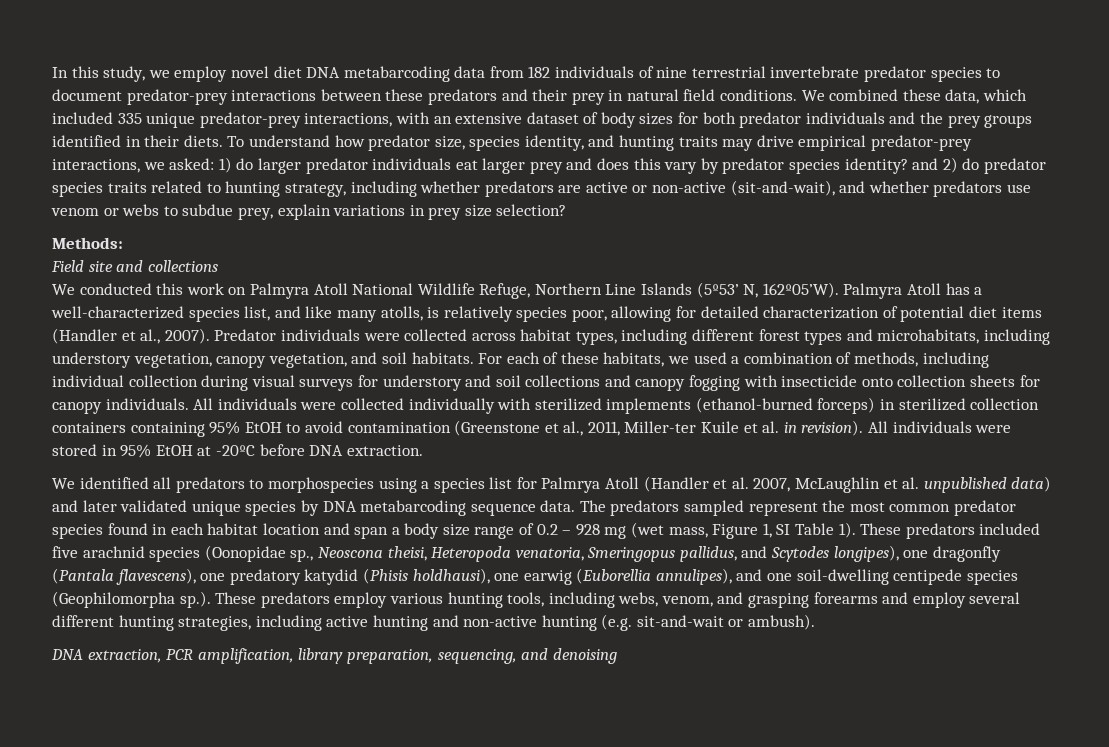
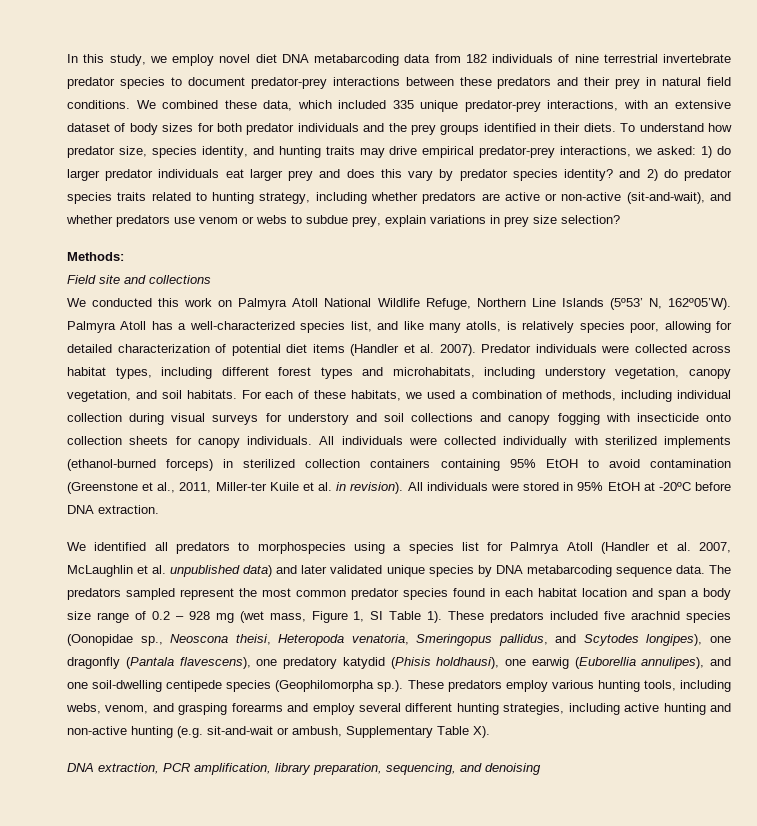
- Palmyra Atoll has a well-characterized species list, and like many atolls, is relatively species poor, allowing for detailed characterization of potential diet items (Handler et al., 2007).
+ Palmyra Atoll has a well-characterized species list, and like many atolls, is relatively species poor, allowing for detailed characterization of potential diet items (Handler et al. 2007).
- These predators included five arachnid species (Oonopidae sp., Neoscona theisi, Heteropoda venatoria, Smeringopus pallidus, and Scytodes longipes), one dragonfly (Pantala flavescens), one predatory katydid (Phisis holdhausi), one earwig (Euborellia annulipes), and one soil-dwelling centipede species (Geophilomorpha sp.). These predators employ various hunting tools, including webs, venom, and grasping forearms and employ several different hunting strategies, including active hunting and non-active hunting (e.g. sit-and-wait or ambush).
+ These predators included five arachnid species (Oonopidae sp., Neoscona theisi, Heteropoda venatoria, Smeringopus pallidus, and Scytodes longipes), one dragonfly (Pantala flavescens), one predatory katydid (Phisis holdhausi), one earwig (Euborellia annulipes), and one soil-dwelling centipede species (Geophilomorpha sp.). These predators employ various hunting tools, including webs, venom, and grasping forearms and employ several different hunting strategies, including active hunting and non-active hunting (e.g. sit-and-wait or ambush, Supplementary Table X).

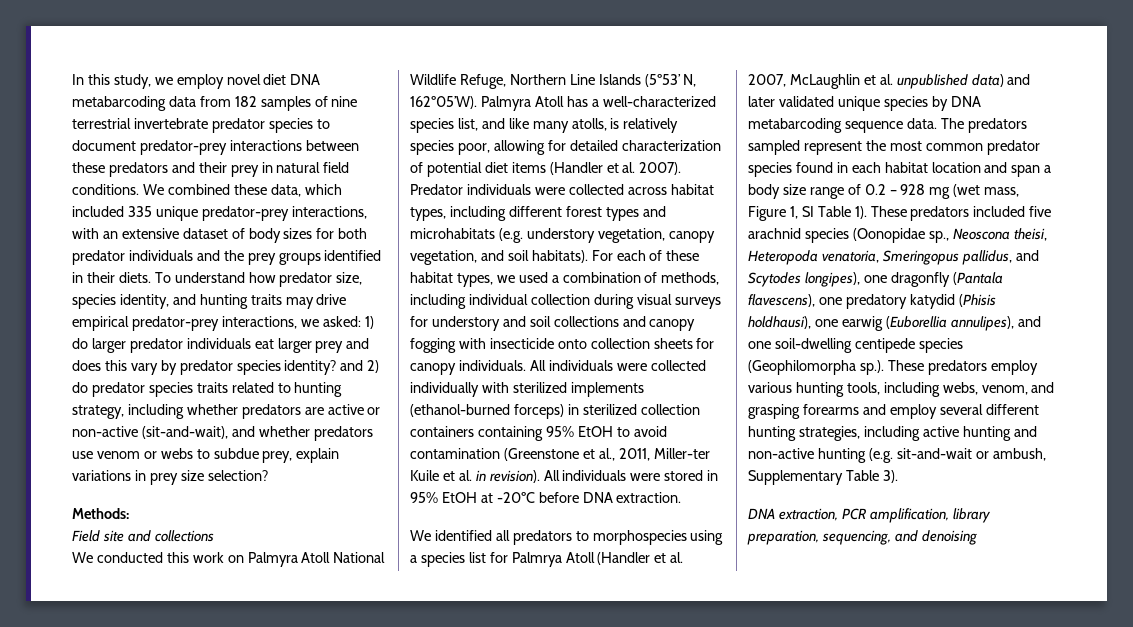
- In this study, we employ novel diet DNA metabarcoding data from 182 individuals of nine terrestrial invertebrate predator species to document predator-prey interactions between these predators and their prey in natural field conditions.
+ In this study, we employ novel diet DNA metabarcoding data from 182 samples of nine terrestrial invertebrate predator species to document predator-prey interactions between these predators and their prey in natural field conditions.
- Predator individuals were collected across habitat types, including different forest types and microhabitats, including understory vegetation, canopy vegetation, and soil habitats.
+ Predator individuals were collected across habitat types, including different forest types and microhabitats (e.g. understory vegetation, canopy vegetation, and soil habitats).
- For each of these habitats, we used a combination of methods, including individual collection during visual surveys for understory and soil collections and canopy fogging with insecticide onto collection sheets for canopy individuals.
+ For each of these habitat types, we used a combination of methods, including individual collection during visual surveys for understory and soil collections and canopy fogging with insecticide onto collection sheets for canopy individuals.
- These predators included five arachnid species (Oonopidae sp., Neoscona theisi, Heteropoda venatoria, Smeringopus pallidus, and Scytodes longipes), one dragonfly (Pantala flavescens), one predatory katydid (Phisis holdhausi), one earwig (Euborellia annulipes), and one soil-dwelling centipede species (Geophilomorpha sp.). These predators employ various hunting tools, including webs, venom, and grasping forearms and employ several different hunting strategies, including active hunting and non-active hunting (e.g. sit-and-wait or ambush, Supplementary Table X).
+ These predators included five arachnid species (Oonopidae sp., Neoscona theisi, Heteropoda venatoria, Smeringopus pallidus, and Scytodes longipes), one dragonfly (Pantala flavescens), one predatory katydid (Phisis holdhausi), one earwig (Euborellia annulipes), and one soil-dwelling centipede species (Geophilomorpha sp.). These predators employ various hunting tools, including webs, venom, and grasping forearms and employ several different hunting strategies, including active hunting and non-active hunting (e.g. sit-and-wait or ambush, Supplementary Table 3).

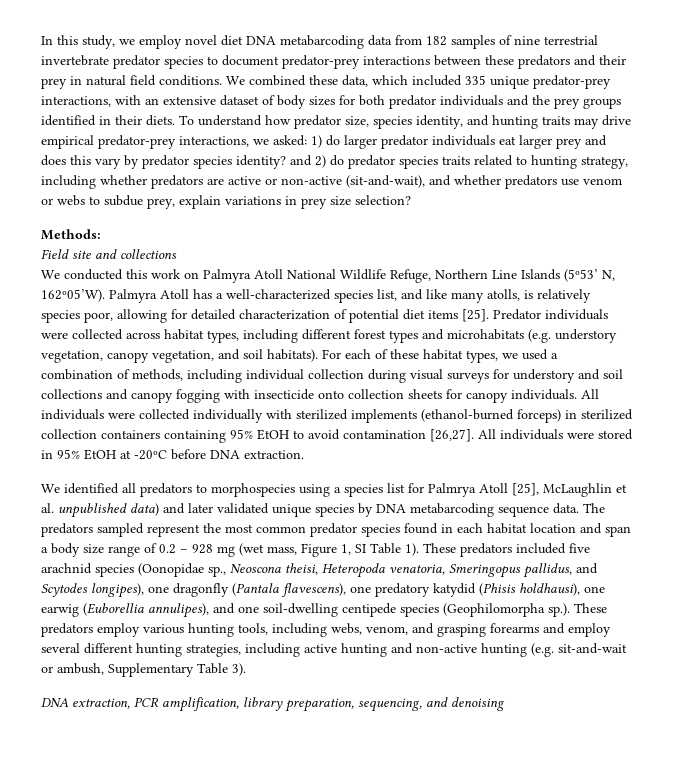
- Palmyra Atoll has a well-characterized species list, and like many atolls, is relatively species poor, allowing for detailed characterization of potential diet items (Handler et al. 2007).
+ Palmyra Atoll has a well-characterized species list, and like many atolls, is relatively species poor, allowing for detailed characterization of potential diet items [25].
- All individuals were collected individually with sterilized implements (ethanol-burned forceps) in sterilized collection containers containing 95% EtOH to avoid contamination (Greenstone et al., 2011, Miller-ter Kuile et al. in revision).
+ All individuals were collected individually with sterilized implements (ethanol-burned forceps) in sterilized collection containers containing 95% EtOH to avoid contamination [26,27].
- We identified all predators to morphospecies using a species list for Palmrya Atoll (Handler et al. 2007, McLaughlin et al. unpublished data) and later validated unique species by DNA metabarcoding sequence data.
+ We identified all predators to morphospecies using a species list for Palmrya Atoll [25], McLaughlin et al. unpublished data) and later validated unique species by DNA metabarcoding sequence data.

